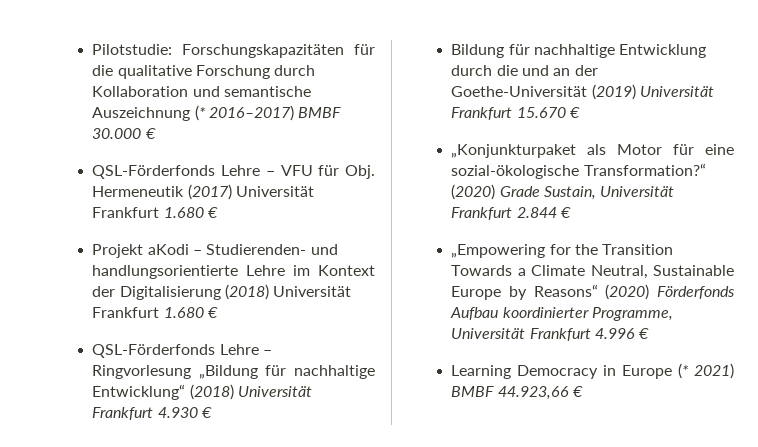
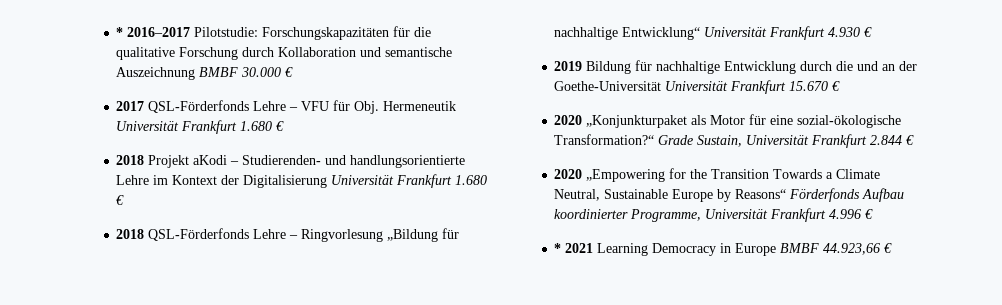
- Pilotstudie: Forschungskapazitäten für die qualitative Forschung durch Kollaboration und semantische Auszeichnung (* 2016–2017) BMBF 30.000 €
+ * 2016–2017 Pilotstudie: Forschungskapazitäten für die qualitative Forschung durch Kollaboration und semantische Auszeichnung BMBF 30.000 €
- QSL-Förderfonds Lehre – VFU für Obj. Hermeneutik (2017) Universität Frankfurt 1.680 €
- Projekt aKodi – Studierenden- und handlungsorientierte Lehre im Kontext der Digitalisierung (2018) Universität Frankfurt 1.680 €
- QSL-Förderfonds Lehre – Ringvorlesung „Bildung für nachhaltige Entwicklung“ (2018) Universität Frankfurt 4.930 €
+ 2017 QSL-Förderfonds Lehre – VFU für Obj. Hermeneutik Universität Frankfurt 1.680 €
+ 2018 Projekt aKodi – Studierenden- und handlungsorientierte Lehre im Kontext der Digitalisierung Universität Frankfurt 1.680 €
+ 2018 QSL-Förderfonds Lehre – Ringvorlesung „Bildung für nachhaltige Entwicklung“ Universität Frankfurt 4.930 €
- Bildung für nachhaltige Entwicklung durch die und an der Goethe-Universität (2019) Universität Frankfurt 15.670 €
+ 2019 Bildung für nachhaltige Entwicklung durch die und an der Goethe-Universität Universität Frankfurt 15.670 €
- „Konjunkturpaket als Motor für eine sozial-ökologische Transformation?“ (2020) Grade Sustain, Universität Frankfurt 2.844 €
+ 2020 „Konjunkturpaket als Motor für eine sozial-ökologische Transformation?“ Grade Sustain, Universität Frankfurt 2.844 €
- „Empowering for the Transition Towards a Climate Neutral, Sustainable Europe by Reasons“ (2020) Förderfonds Aufbau koordinierter Programme, Universität Frankfurt 4.996 €
+ 2020 „Empowering for the Transition Towards a Climate Neutral, Sustainable Europe by Reasons“ Förderfonds Aufbau koordinierter Programme, Universität Frankfurt 4.996 €
- Learning Democracy in Europe (* 2021) BMBF 44.923,66 €
+ * 2021 Learning Democracy in Europe BMBF 44.923,66 €

